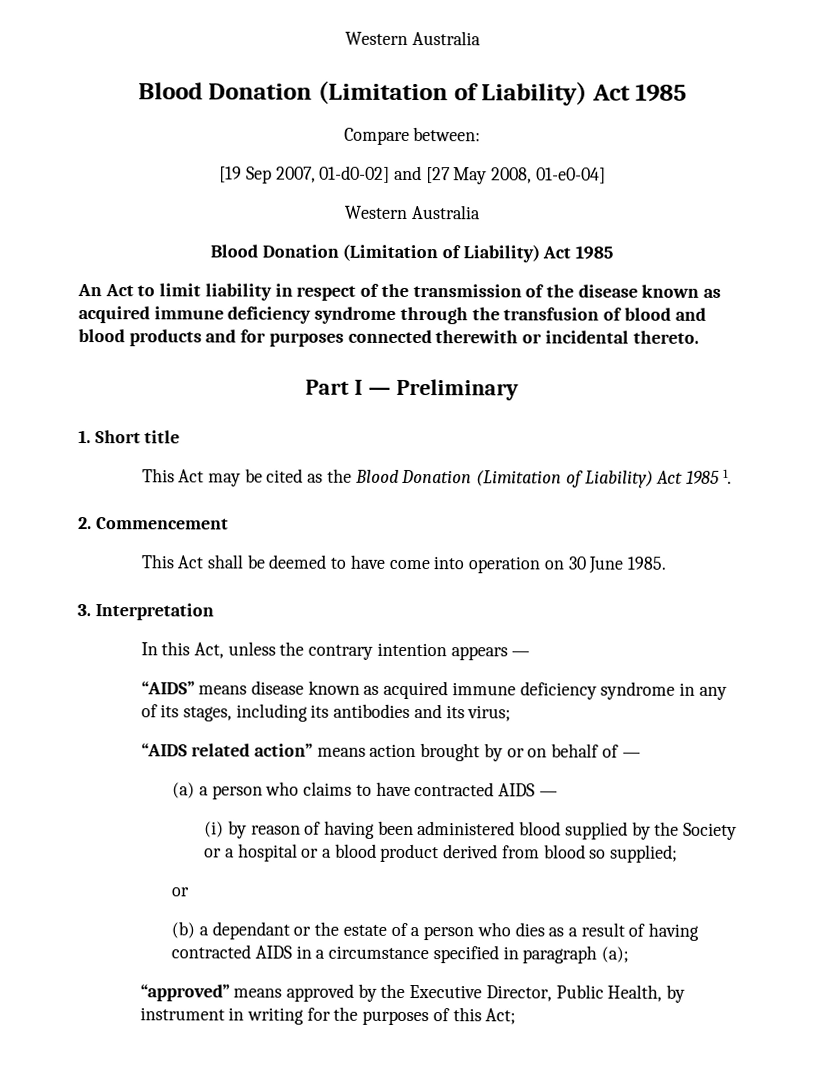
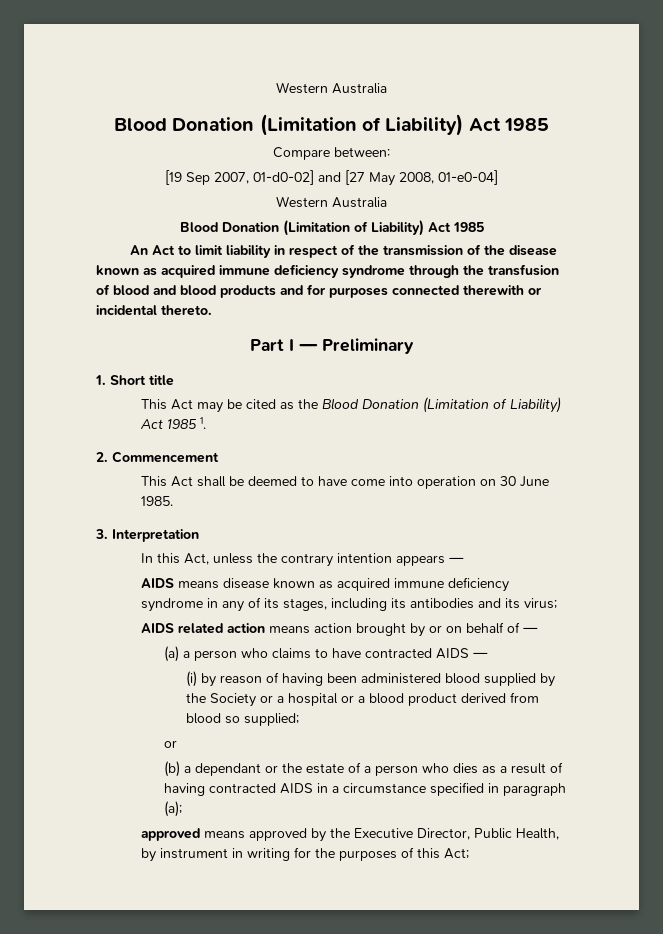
- “AIDS” means disease known as acquired immune deficiency syndrome in any of its stages, including its antibodies and its virus;
+ AIDS means disease known as acquired immune deficiency syndrome in any of its stages, including its antibodies and its virus;
- “AIDS related action” means action brought by or on behalf of —
+ AIDS related action means action brought by or on behalf of —
- “approved” means approved by the Executive Director, Public Health, by instrument in writing for the purposes of this Act;
+ approved means approved by the Executive Director, Public Health, by instrument in writing for the purposes of this Act;

